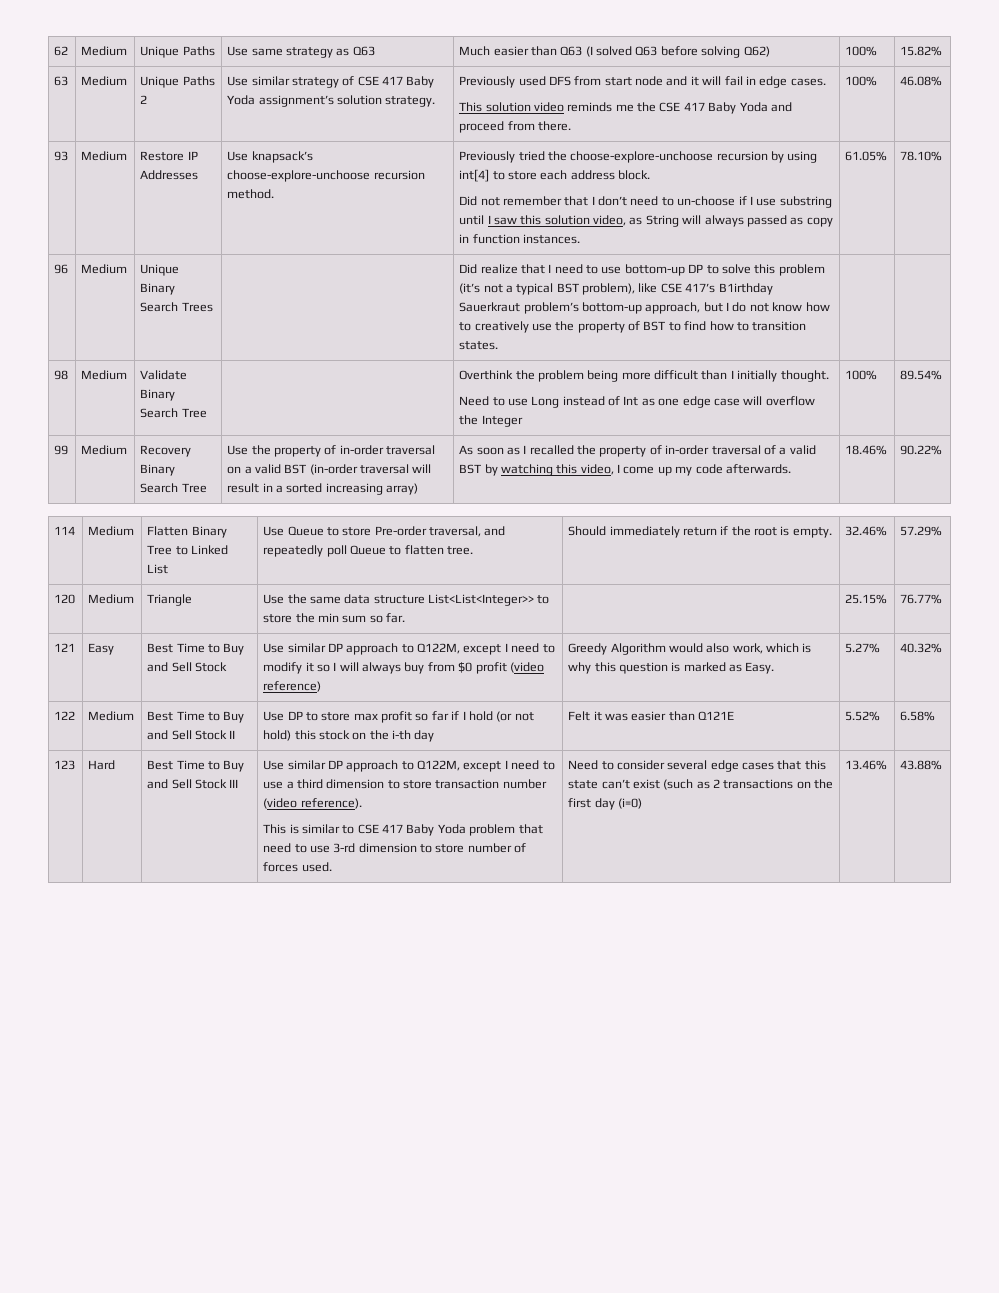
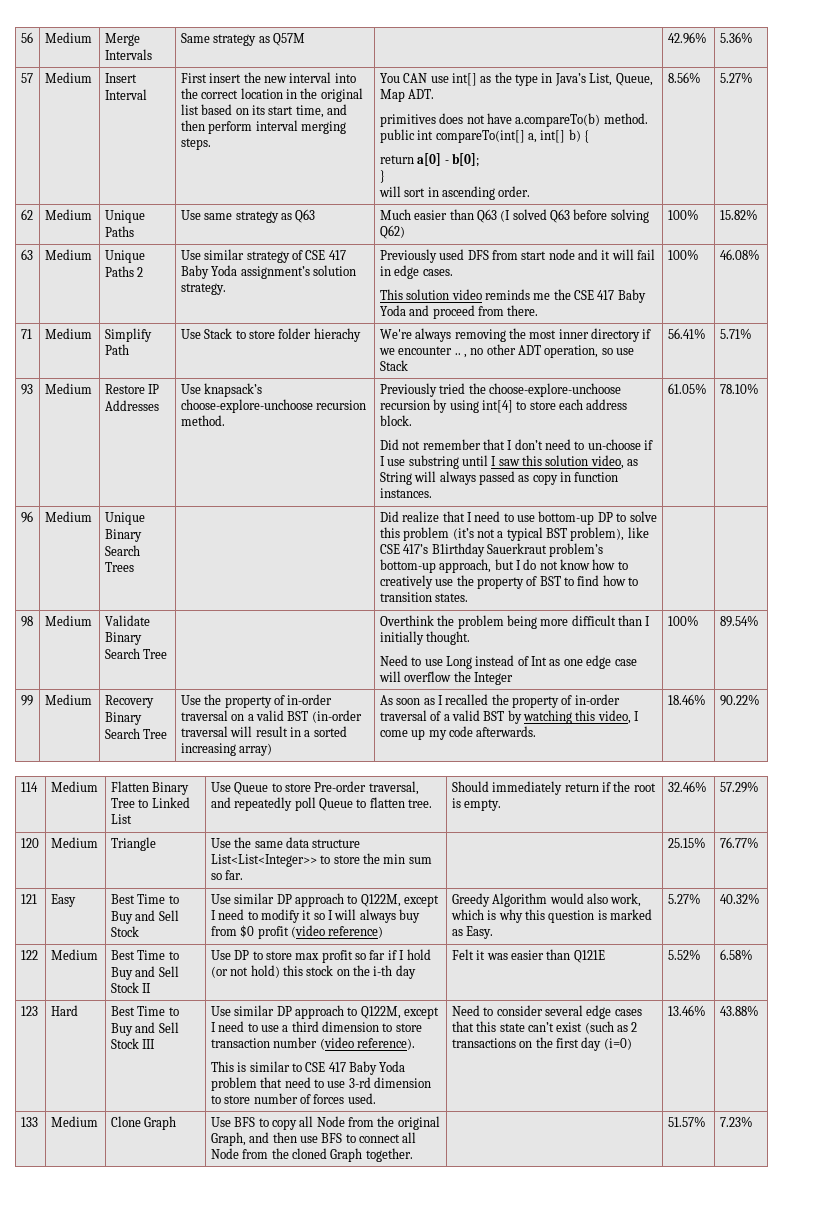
+ 56 | Medium | Merge Intervals | Same strategy as Q57M | | 42.96% | 5.36%
+ 57 | Medium | Insert Interval | First insert the new interval into the correct location in the original list based on its start time, and then perform interval merging steps. | You CAN use int[] as the type in Java’s List, Queue, Map ADT.
+ primitives does not have a.compareTo(b) method. public int compareTo(int[] a, int[] b) {
+ return a[0] - b[0];
+ }
+ will sort in ascending order. | 8.56% | 5.27%
+ 71 | Medium | Simplify Path | Use Stack to store folder hierachy | We're always removing the most inner directory if we encounter .. , no other ADT operation, so use Stack | 56.41% | 5.71%
+ 133 | Medium | Clone Graph | Use BFS to copy all Node from the original Graph, and then use BFS to connect all Node from the cloned Graph together. | | 51.57% | 7.23%

